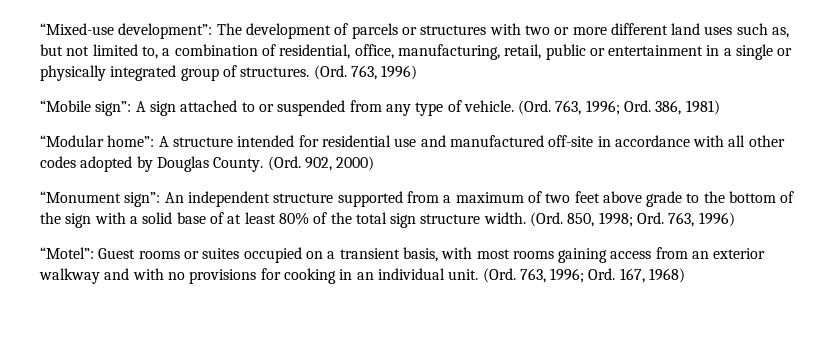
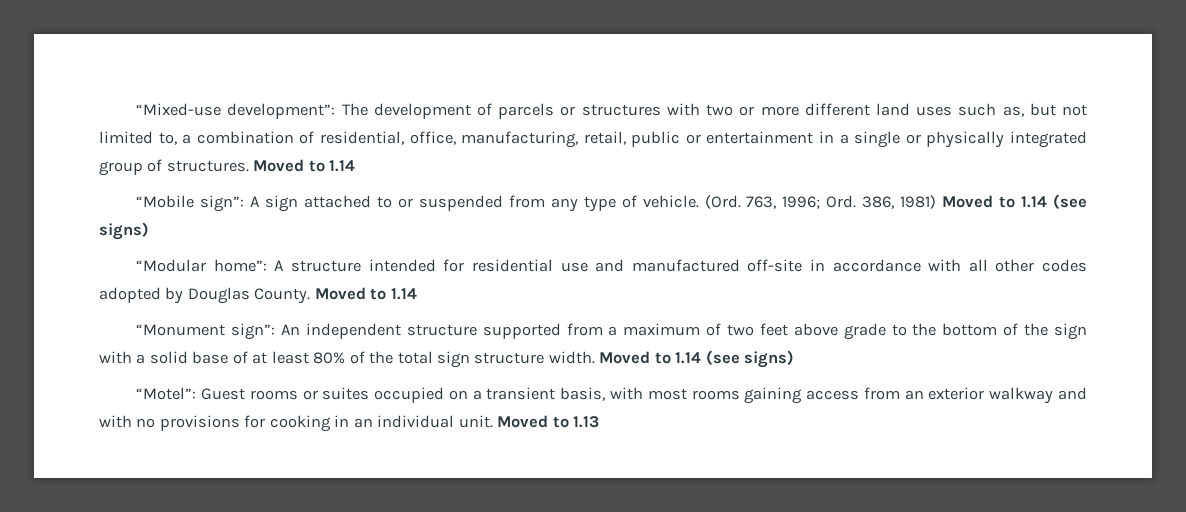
- “Mixed-use development”: The development of parcels or structures with two or more different land uses such as, but not limited to, a combination of residential, office, manufacturing, retail, public or entertainment in a single or physically integrated group of structures. (Ord. 763, 1996)
+ “Mixed-use development”: The development of parcels or structures with two or more different land uses such as, but not limited to, a combination of residential, office, manufacturing, retail, public or entertainment in a single or physically integrated group of structures. Moved to 1.14
- (Ord. 763, 1996; Ord. 386, 1981)
+ (Ord. 763, 1996; Ord. 386, 1981) Moved to 1.14 (see signs)
- “Modular home”: A structure intended for residential use and manufactured off-site in accordance with all other codes adopted by Douglas County. (Ord. 902, 2000)
+ “Modular home”: A structure intended for residential use and manufactured off-site in accordance with all other codes adopted by Douglas County. Moved to 1.14
- “Monument sign”: An independent structure supported from a maximum of two feet above grade to the bottom of the sign with a solid base of at least 80% of the total sign structure width. (Ord. 850, 1998; Ord. 763, 1996)
+ “Monument sign”: An independent structure supported from a maximum of two feet above grade to the bottom of the sign with a solid base of at least 80% of the total sign structure width. Moved to 1.14 (see signs)
- (Ord. 763, 1996; Ord. 167, 1968)
+ Moved to 1.13

